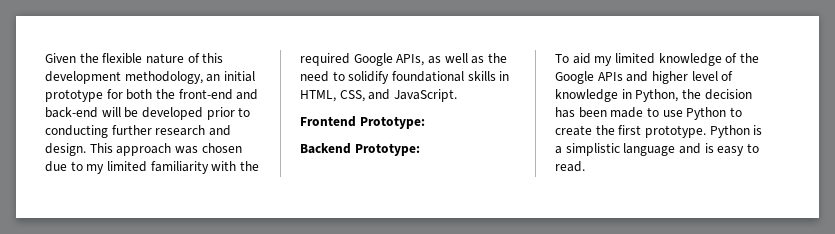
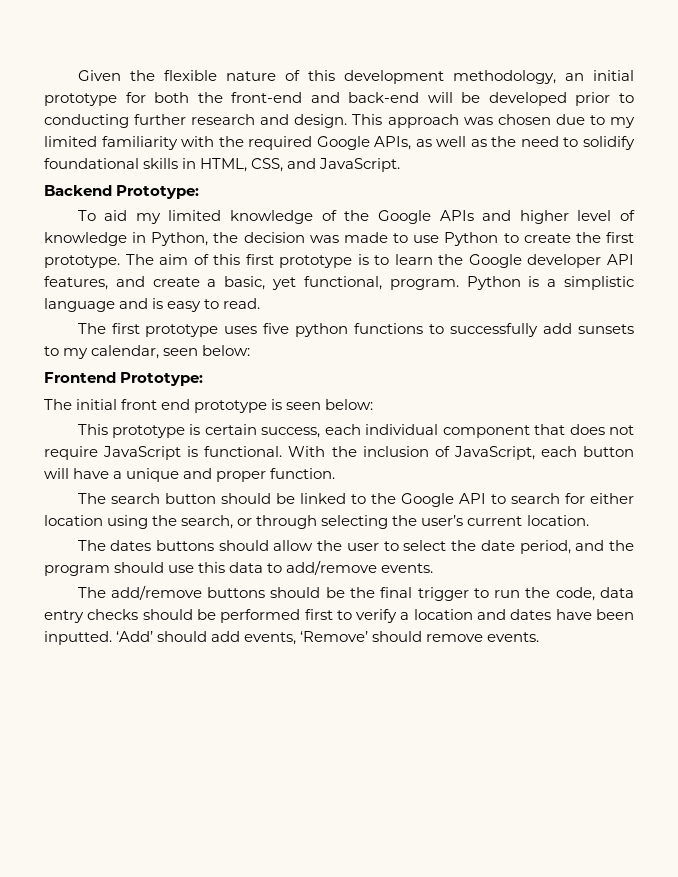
- Frontend Prototype:
- To aid my limited knowledge of the Google APIs and higher level of knowledge in Python, the decision has been made to use Python to create the first prototype.
+ To aid my limited knowledge of the Google APIs and higher level of knowledge in Python, the decision was made to use Python to create the first prototype.
+ The aim of this first prototype is to learn the Google developer API features, and create a basic, yet functional, program.
+ The first prototype uses five python functions to successfully add sunsets to my calendar, seen below:
+ Frontend Prototype:
+ The initial front end prototype is seen below:
+ This prototype is certain success, each individual component that does not require JavaScript is functional. With the inclusion of JavaScript, each button will have a unique and proper function.
+ The search button should be linked to the Google API to search for either location using the search, or through selecting the user’s current location.
+ The dates buttons should allow the user to select the date period, and the program should use this data to add/remove events.
+ The add/remove buttons should be the final trigger to run the code, data entry checks should be performed first to verify a location and dates have been inputted. ‘Add’ should add events, ‘Remove’ should remove events.

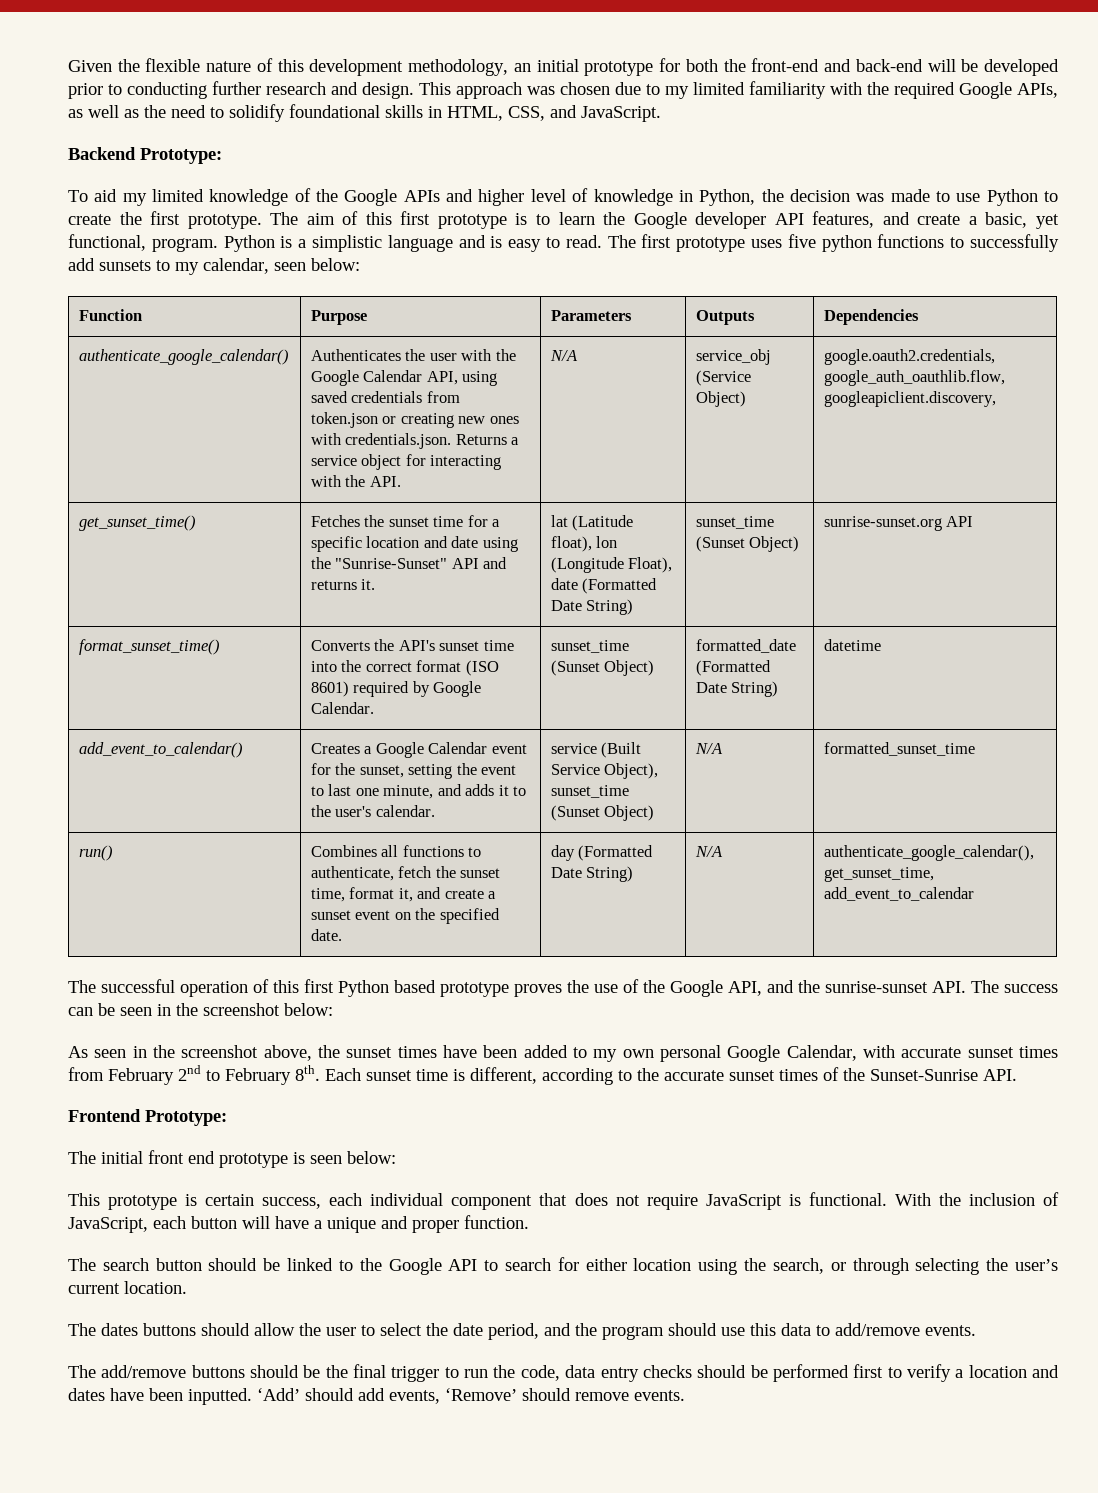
- Python is a simplistic language and is easy to read.
- The first prototype uses five python functions to successfully add sunsets to my calendar, seen below:
+ Python is a simplistic language and is easy to read. The first prototype uses five python functions to successfully add sunsets to my calendar, seen below:
+ Function | Purpose | Parameters | Outputs | Dependencies
+ authenticate_google_calendar() | Authenticates the user with the Google Calendar API, using saved credentials from token.json or creating new ones with credentials.json. Returns a service object for interacting with the API. | N/A | service_obj (Service Object) | google.oauth2.credentials, google_auth_oauthlib.flow, googleapiclient.discovery,
+ get_sunset_time() | Fetches the sunset time for a specific location and date using the "Sunrise-Sunset" API and returns it. | lat (Latitude float), lon (Longitude Float), date (Formatted Date String) | sunset_time (Sunset Object) | sunrise-sunset.org API
+ format_sunset_time() | Converts the API's sunset time into the correct format (ISO 8601) required by Google Calendar. | sunset_time (Sunset Object) | formatted_date (Formatted Date String) | datetime
+ add_event_to_calendar() | Creates a Google Calendar event for the sunset, setting the event to last one minute, and adds it to the user's calendar. | service (Built Service Object), sunset_time (Sunset Object) | N/A | formatted_sunset_time
+ run() | Combines all functions to authenticate, fetch the sunset time, format it, and create a sunset event on the specified date. | day (Formatted Date String) | N/A | authenticate_google_calendar(), get_sunset_time, add_event_to_calendar
+ The successful operation of this first Python based prototype proves the use of the Google API, and the sunrise-sunset API. The success can be seen in the screenshot below:
+ As seen in the screenshot above, the sunset times have been added to my own personal Google Calendar, with accurate sunset times from February 2nd to February 8th. Each sunset time is different, according to the accurate sunset times of the Sunset-Sunrise API.

